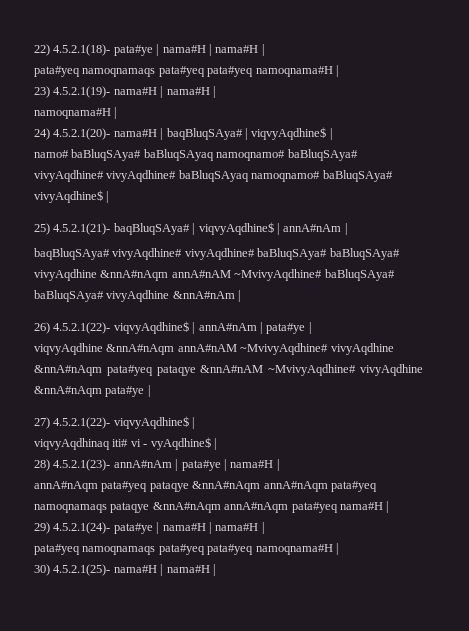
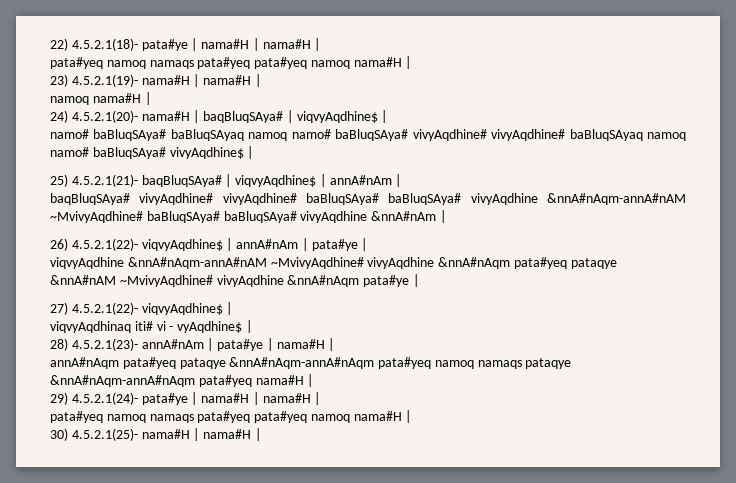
  22) 4.5.2.1(18)- pata#ye | nama#H | nama#H |
- pata#yeq namoqnamaqs pata#yeq pata#yeq namoqnama#H |
+ pata#yeq namoq namaqs pata#yeq pata#yeq namoq nama#H |
  23) 4.5.2.1(19)- nama#H | nama#H |
- namoqnama#H |
+ namoq nama#H |
- namo# baBluqSAya# baBluqSAyaq namoqnamo# baBluqSAya# vivyAqdhine# vivyAqdhine# baBluqSAyaq namoqnamo# baBluqSAya# vivyAqdhine$ |
+ namo# baBluqSAya# baBluqSAyaq namoq namo# baBluqSAya# vivyAqdhine# vivyAqdhine# baBluqSAyaq namoq namo# baBluqSAya# vivyAqdhine$ |
- baqBluqSAya# vivyAqdhine# vivyAqdhine# baBluqSAya# baBluqSAya# vivyAqdhine &nnA#nAqm annA#nAM ~MvivyAqdhine# baBluqSAya# baBluqSAya# vivyAqdhine &nnA#nAm |
+ baqBluqSAya# vivyAqdhine# vivyAqdhine# baBluqSAya# baBluqSAya# vivyAqdhine &nnA#nAqm-annA#nAM ~MvivyAqdhine# baBluqSAya# baBluqSAya# vivyAqdhine &nnA#nAm |
- viqvyAqdhine &nnA#nAqm annA#nAM ~MvivyAqdhine# vivyAqdhine &nnA#nAqm pata#yeq pataqye &nnA#nAM ~MvivyAqdhine# vivyAqdhine &nnA#nAqm pata#ye |
+ viqvyAqdhine &nnA#nAqm-annA#nAM ~MvivyAqdhine# vivyAqdhine &nnA#nAqm pata#yeq pataqye &nnA#nAM ~MvivyAqdhine# vivyAqdhine &nnA#nAqm pata#ye |
- annA#nAqm pata#yeq pataqye &nnA#nAqm annA#nAqm pata#yeq namoqnamaqs pataqye &nnA#nAqm annA#nAqm pata#yeq nama#H |
+ annA#nAqm pata#yeq pataqye &nnA#nAqm-annA#nAqm pata#yeq namoq namaqs pataqye &nnA#nAqm-annA#nAqm pata#yeq nama#H |
  29) 4.5.2.1(24)- pata#ye | nama#H | nama#H |
- pata#yeq namoqnamaqs pata#yeq pata#yeq namoqnama#H |
+ pata#yeq namoq namaqs pata#yeq pata#yeq namoq nama#H |

